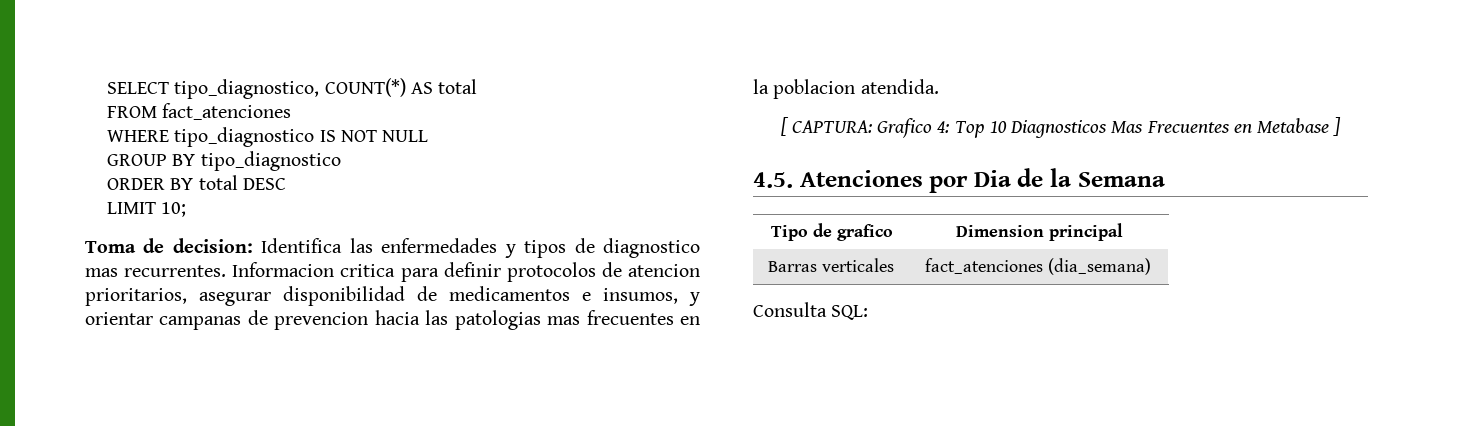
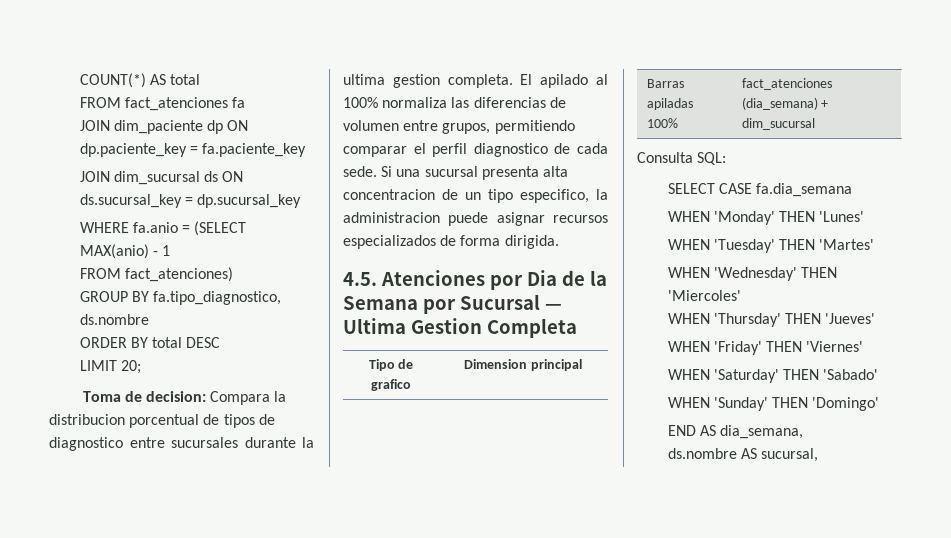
- SELECT tipo_diagnostico, COUNT(*) AS total
+ COUNT(*) AS total
- FROM fact_atenciones
- WHERE tipo_diagnostico IS NOT NULL
+ FROM fact_atenciones fa
+ JOIN dim_paciente dp ON dp.paciente_key = fa.paciente_key
+ JOIN dim_sucursal ds ON ds.sucursal_key = dp.sucursal_key
+ WHERE fa.anio = (SELECT MAX(anio) - 1
+ FROM fact_atenciones)
- GROUP BY tipo_diagnostico
+ GROUP BY fa.tipo_diagnostico, ds.nombre
- LIMIT 10;
+ LIMIT 20;
- Toma de decision: Identifica las enfermedades y tipos de diagnostico mas recurrentes. Informacion critica para definir protocolos de atencion prioritarios, asegurar disponibilidad de medicamentos e insumos, y orientar campanas de prevencion hacia las patologias mas frecuentes en la poblacion atendida.
- [ CAPTURA: Grafico 4: Top 10 Diagnosticos Mas Frecuentes en Metabase ]
+ Toma de decision: Compara la distribucion porcentual de tipos de diagnostico entre sucursales durante la ultima gestion completa. El apilado al 100% normaliza las diferencias de volumen entre grupos, permitiendo comparar el perfil diagnostico de cada sede. Si una sucursal presenta alta concentracion de un tipo especifico, la administracion puede asignar recursos especializados de forma dirigida.
- 4.5. Atenciones por Dia de la Semana
+ 4.5. Atenciones por Dia de la Semana por Sucursal — Ultima Gestion Completa
- Barras verticales | fact_atenciones (dia_semana)
+ Barras apiladas 100% | fact_atenciones (dia_semana) + dim_sucursal
+ SELECT CASE fa.dia_semana
+ WHEN 'Monday' THEN 'Lunes'
+ WHEN 'Tuesday' THEN 'Martes'
+ WHEN 'Wednesday' THEN 'Miercoles'
+ WHEN 'Thursday' THEN 'Jueves'
+ WHEN 'Friday' THEN 'Viernes'
+ WHEN 'Saturday' THEN 'Sabado'
+ WHEN 'Sunday' THEN 'Domingo'
+ END AS dia_semana,
+ ds.nombre AS sucursal,

